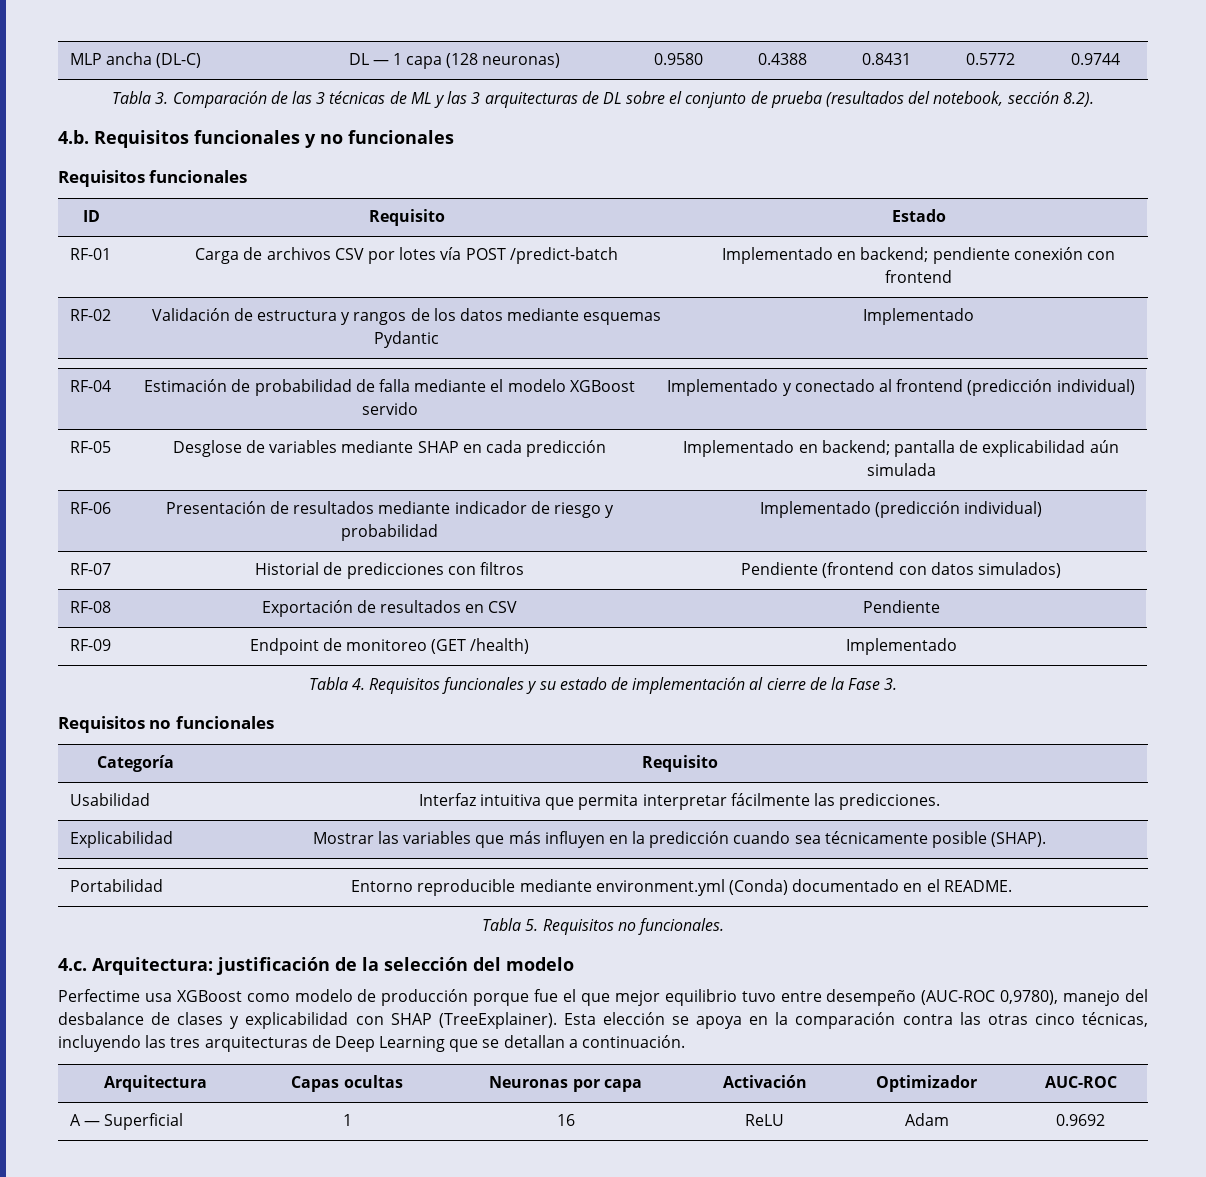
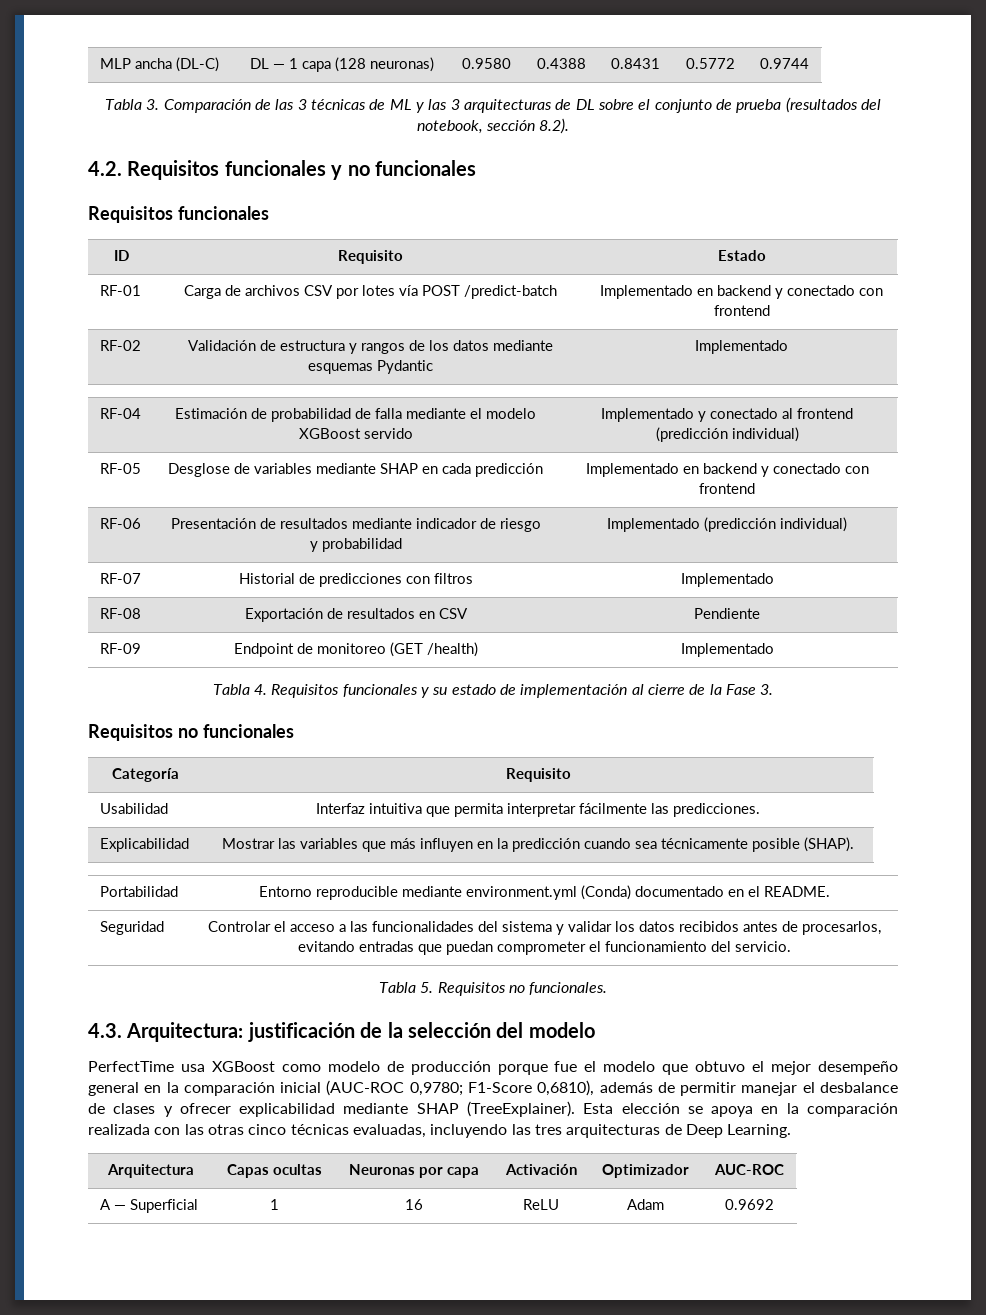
- 4.b. Requisitos funcionales y no funcionales
+ 4.2. Requisitos funcionales y no funcionales
- RF-01 | Carga de archivos CSV por lotes vía POST /predict-batch | Implementado en backend; pendiente conexión con frontend
+ RF-01 | Carga de archivos CSV por lotes vía POST /predict-batch | Implementado en backend y conectado con frontend
- RF-05 | Desglose de variables mediante SHAP en cada predicción | Implementado en backend; pantalla de explicabilidad aún simulada
+ RF-05 | Desglose de variables mediante SHAP en cada predicción | Implementado en backend y conectado con frontend
- RF-07 | Historial de predicciones con filtros | Pendiente (frontend con datos simulados)
+ RF-07 | Historial de predicciones con filtros | Implementado
+ Seguridad | Controlar el acceso a las funcionalidades del sistema y validar los datos recibidos antes de procesarlos, evitando entradas que puedan comprometer el funcionamiento del servicio.
- 4.c. Arquitectura: justificación de la selección del modelo
+ 4.3. Arquitectura: justificación de la selección del modelo
- Perfectime usa XGBoost como modelo de producción porque fue el que mejor equilibrio tuvo entre desempeño (AUC-ROC 0,9780), manejo del desbalance de clases y explicabilidad con SHAP (TreeExplainer).
+ PerfectTime usa XGBoost como modelo de producción porque fue el modelo que obtuvo el mejor desempeño general en la comparación inicial (AUC-ROC 0,9780; F1-Score 0,6810), además de permitir manejar el desbalance de clases y ofrecer explicabilidad mediante SHAP (TreeExplainer).
- Esta elección se apoya en la comparación contra las otras cinco técnicas, incluyendo las tres arquitecturas de Deep Learning que se detallan a continuación.
+ Esta elección se apoya en la comparación realizada con las otras cinco técnicas evaluadas, incluyendo las tres arquitecturas de Deep Learning.

